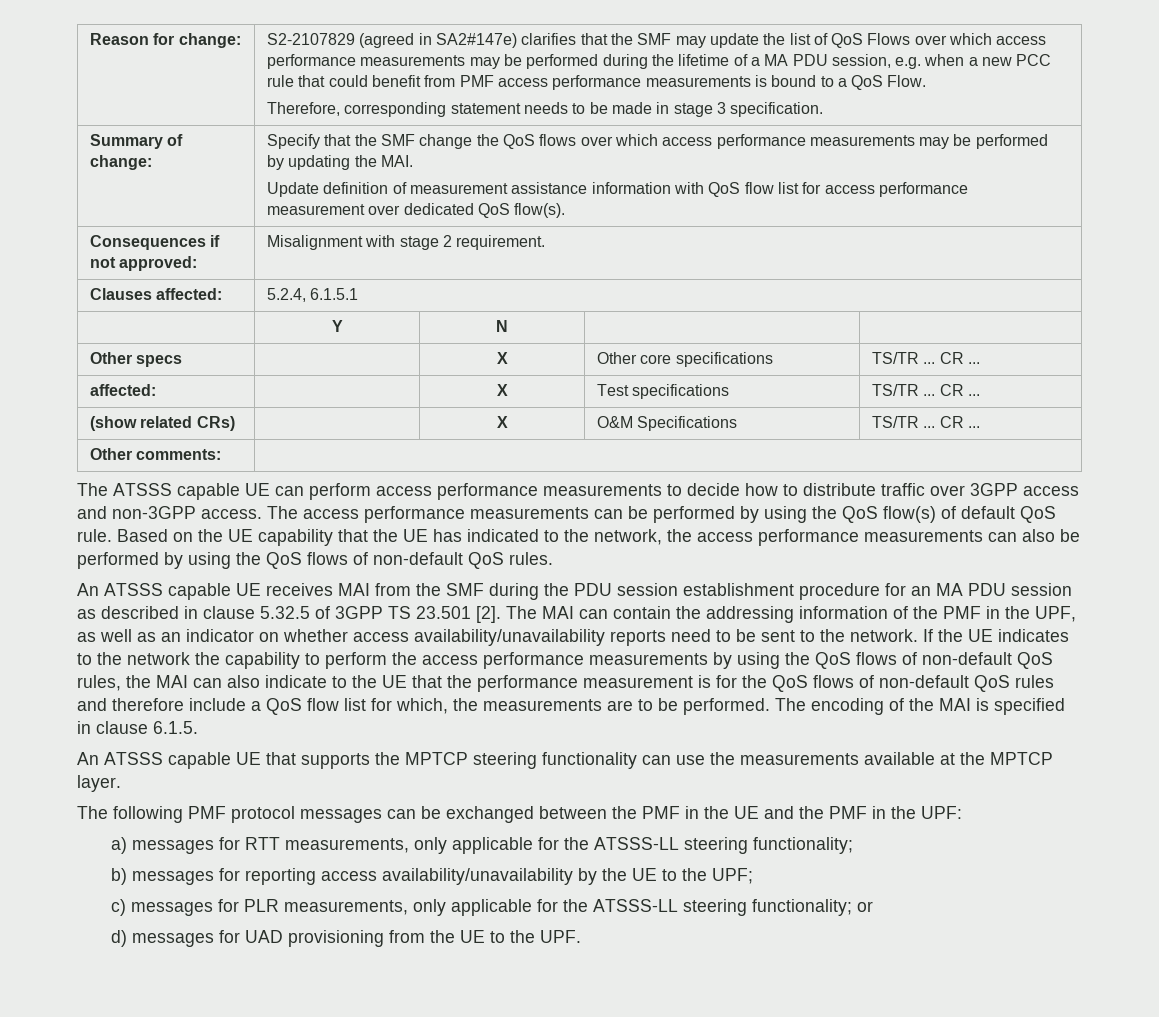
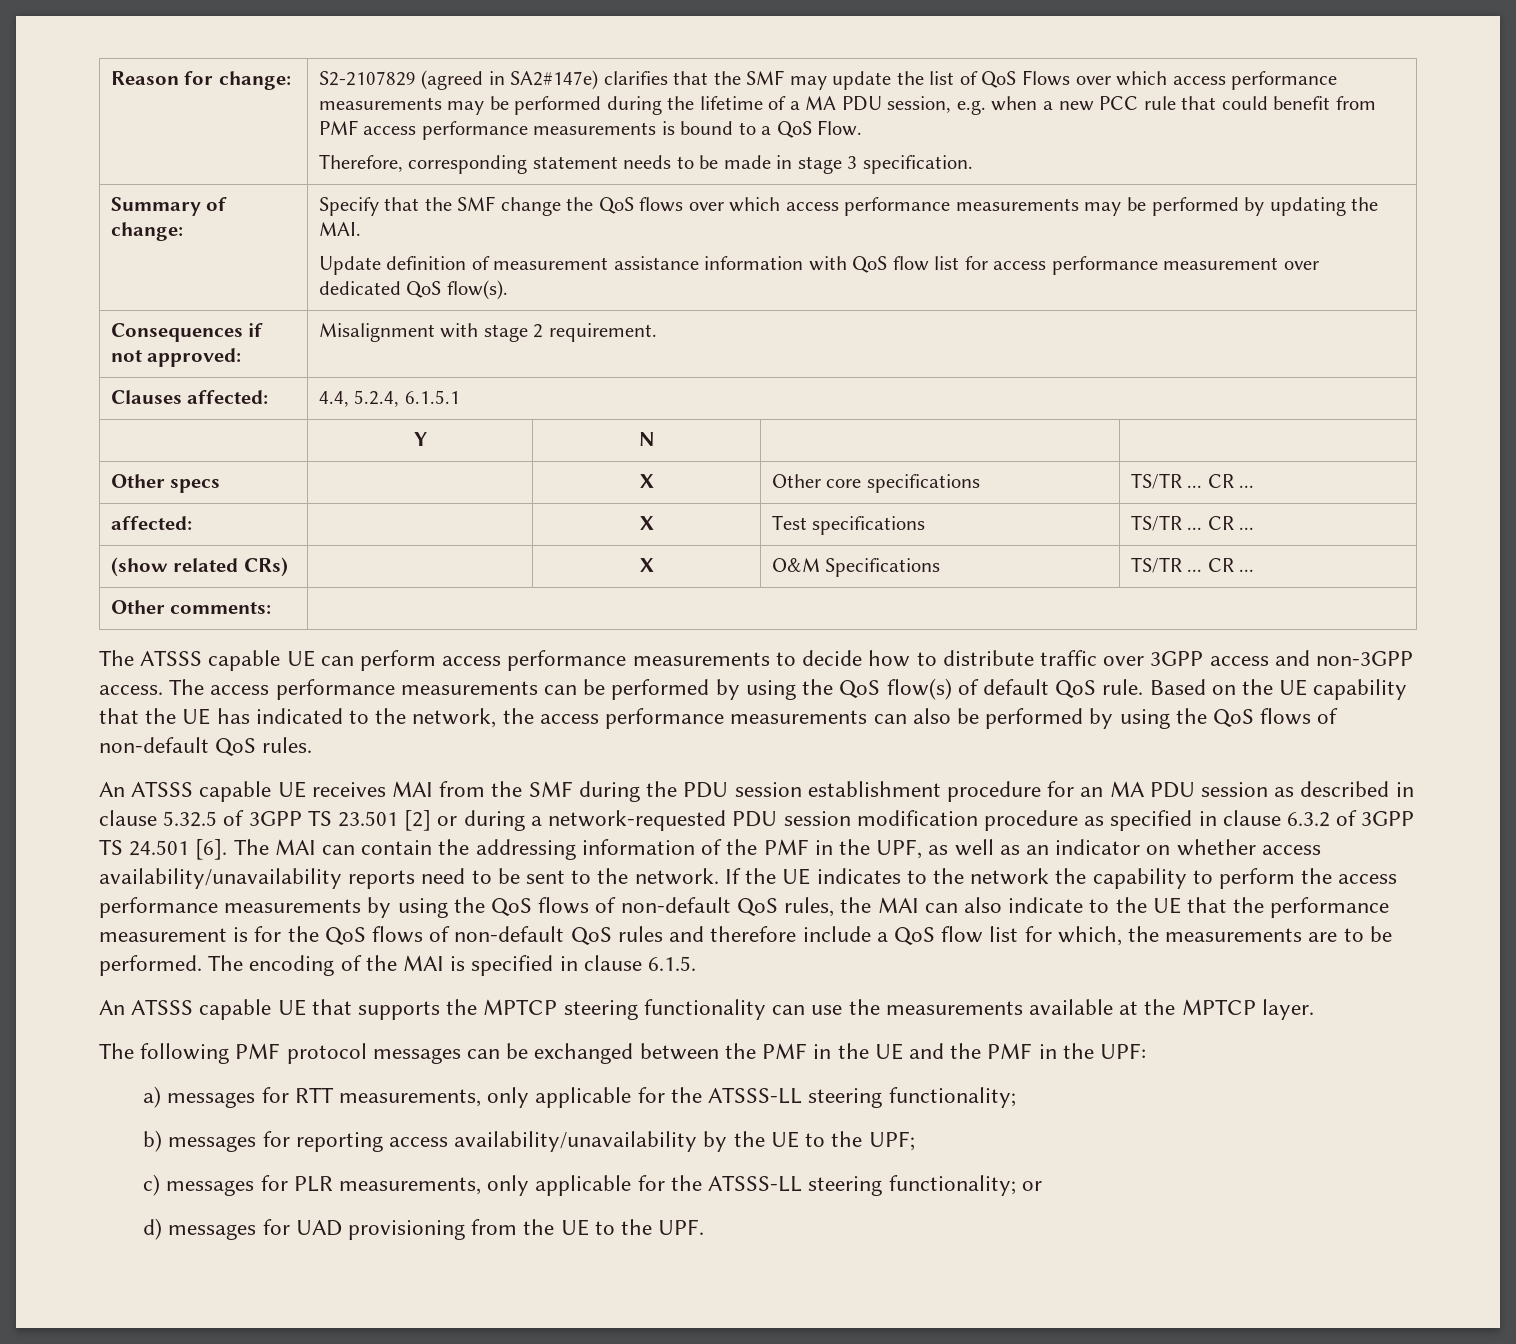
- Clauses affected: | 5.2.4, 6.1.5.1
+ Clauses affected: | 4.4, 5.2.4, 6.1.5.1
- An ATSSS capable UE receives MAI from the SMF during the PDU session establishment procedure for an MA PDU session as described in clause 5.32.5 of 3GPP TS 23.501 [2].
+ An ATSSS capable UE receives MAI from the SMF during the PDU session establishment procedure for an MA PDU session as described in clause 5.32.5 of 3GPP TS 23.501 [2] or during a network-requested PDU session modification procedure as specified in clause 6.3.2 of 3GPP TS 24.501 [6].

